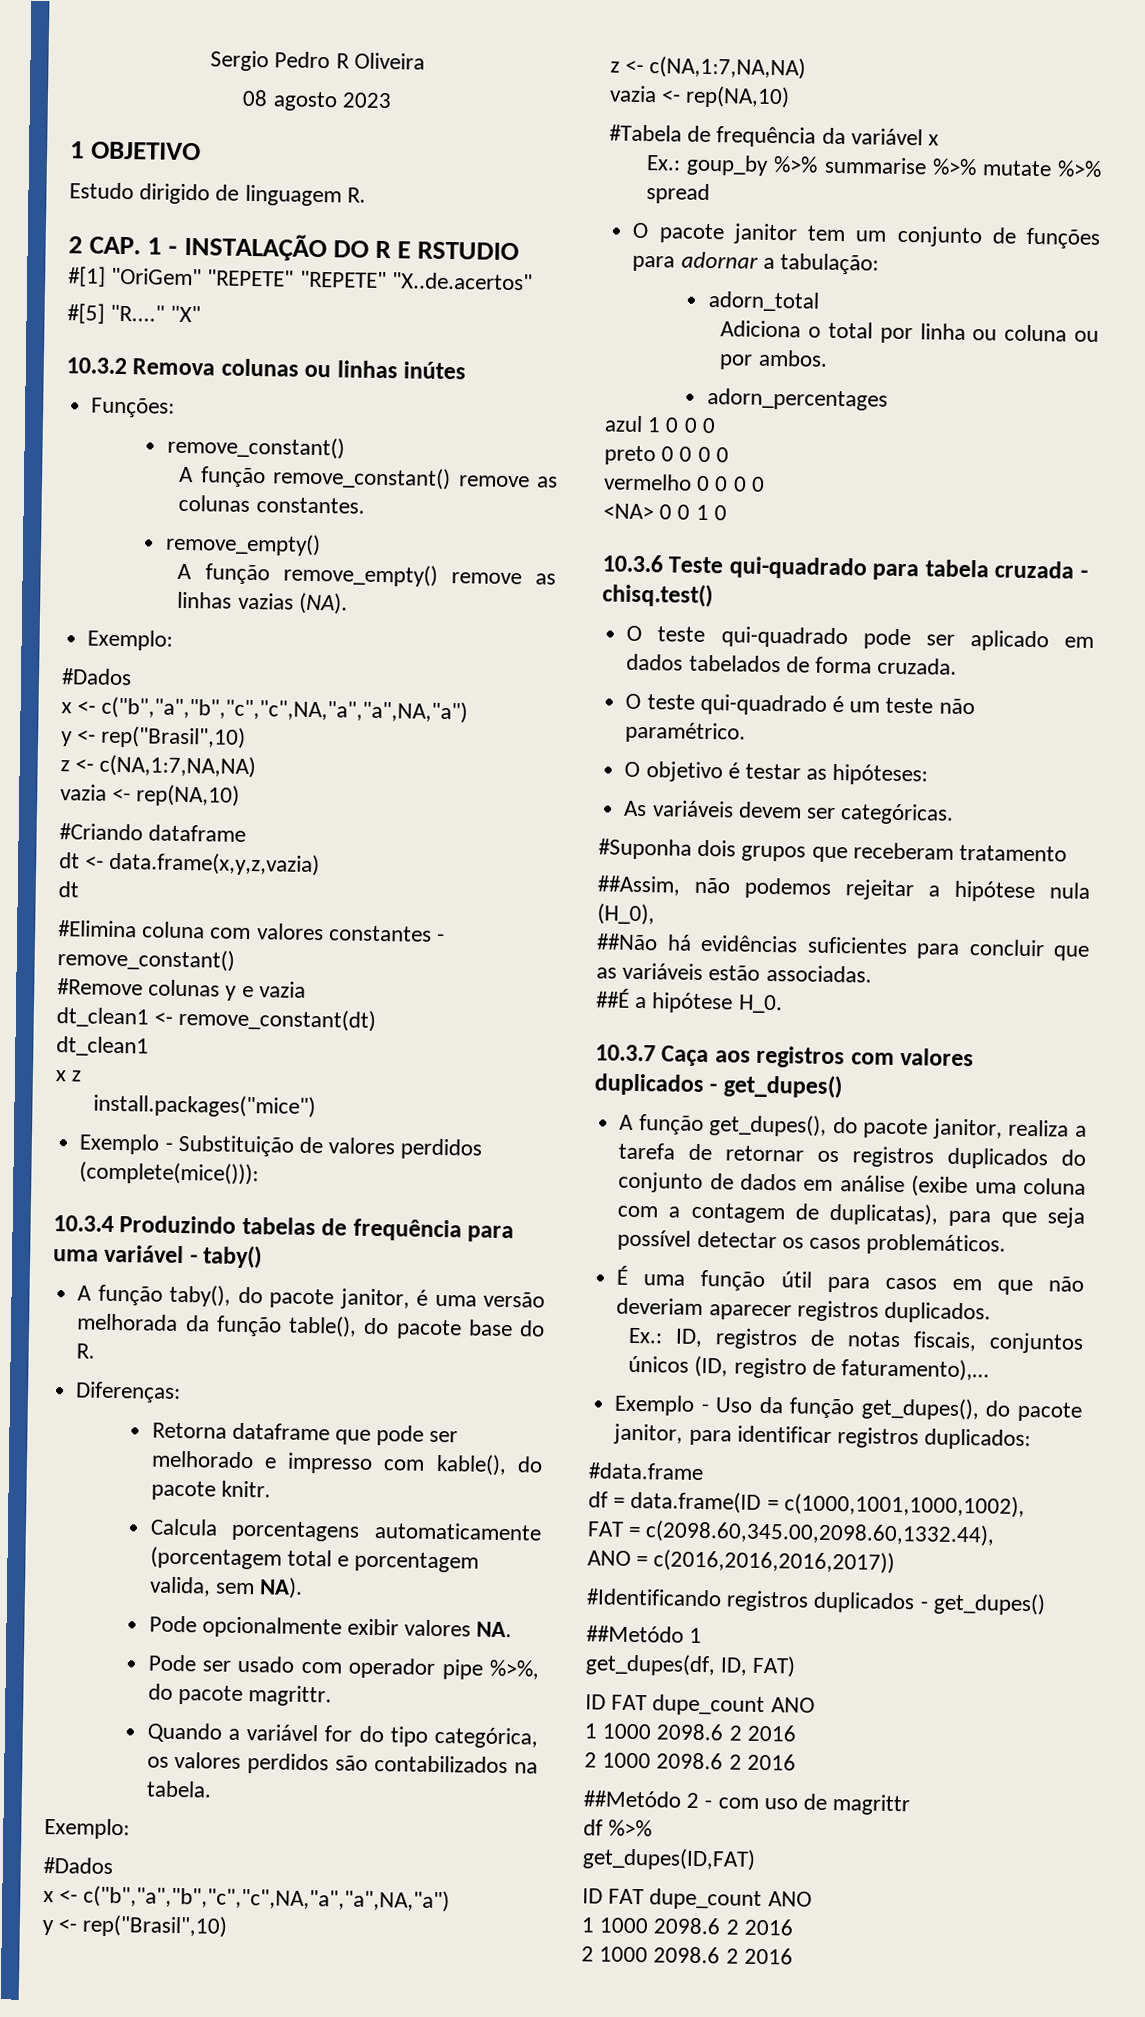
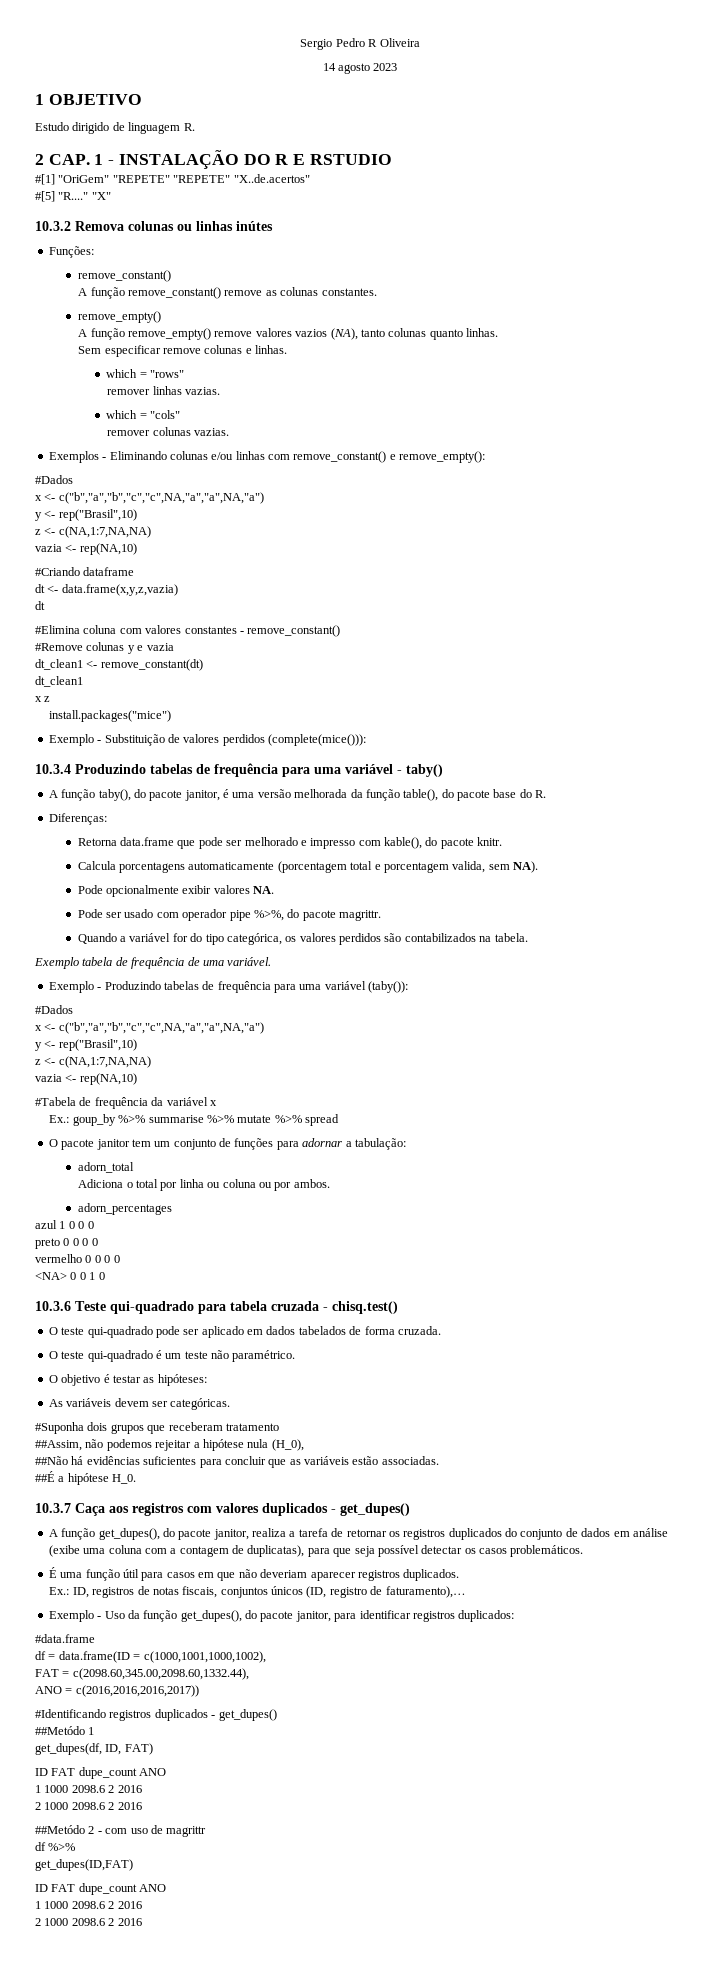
- 08 agosto 2023
+ 14 agosto 2023
- A função remove_empty() remove as linhas vazias (NA).
- Exemplo:
+ A função remove_empty() remove valores vazios (NA), tanto colunas quanto linhas.
+ Sem especificar remove colunas e linhas.
+ which = "rows"
+ remover linhas vazias.
+ which = "cols"
+ remover colunas vazias.
+ Exemplos - Eliminando colunas e/ou linhas com remove_constant() e remove_empty():
- Retorna dataframe que pode ser melhorado e impresso com kable(), do pacote knitr.
+ Retorna data.frame que pode ser melhorado e impresso com kable(), do pacote knitr.
  Quando a variável for do tipo categórica, os valores perdidos são contabilizados na tabela.
- Exemplo:
+ Exemplo tabela de frequência de uma variável.
+ Exemplo - Produzindo tabelas de frequência para uma variável (taby()):

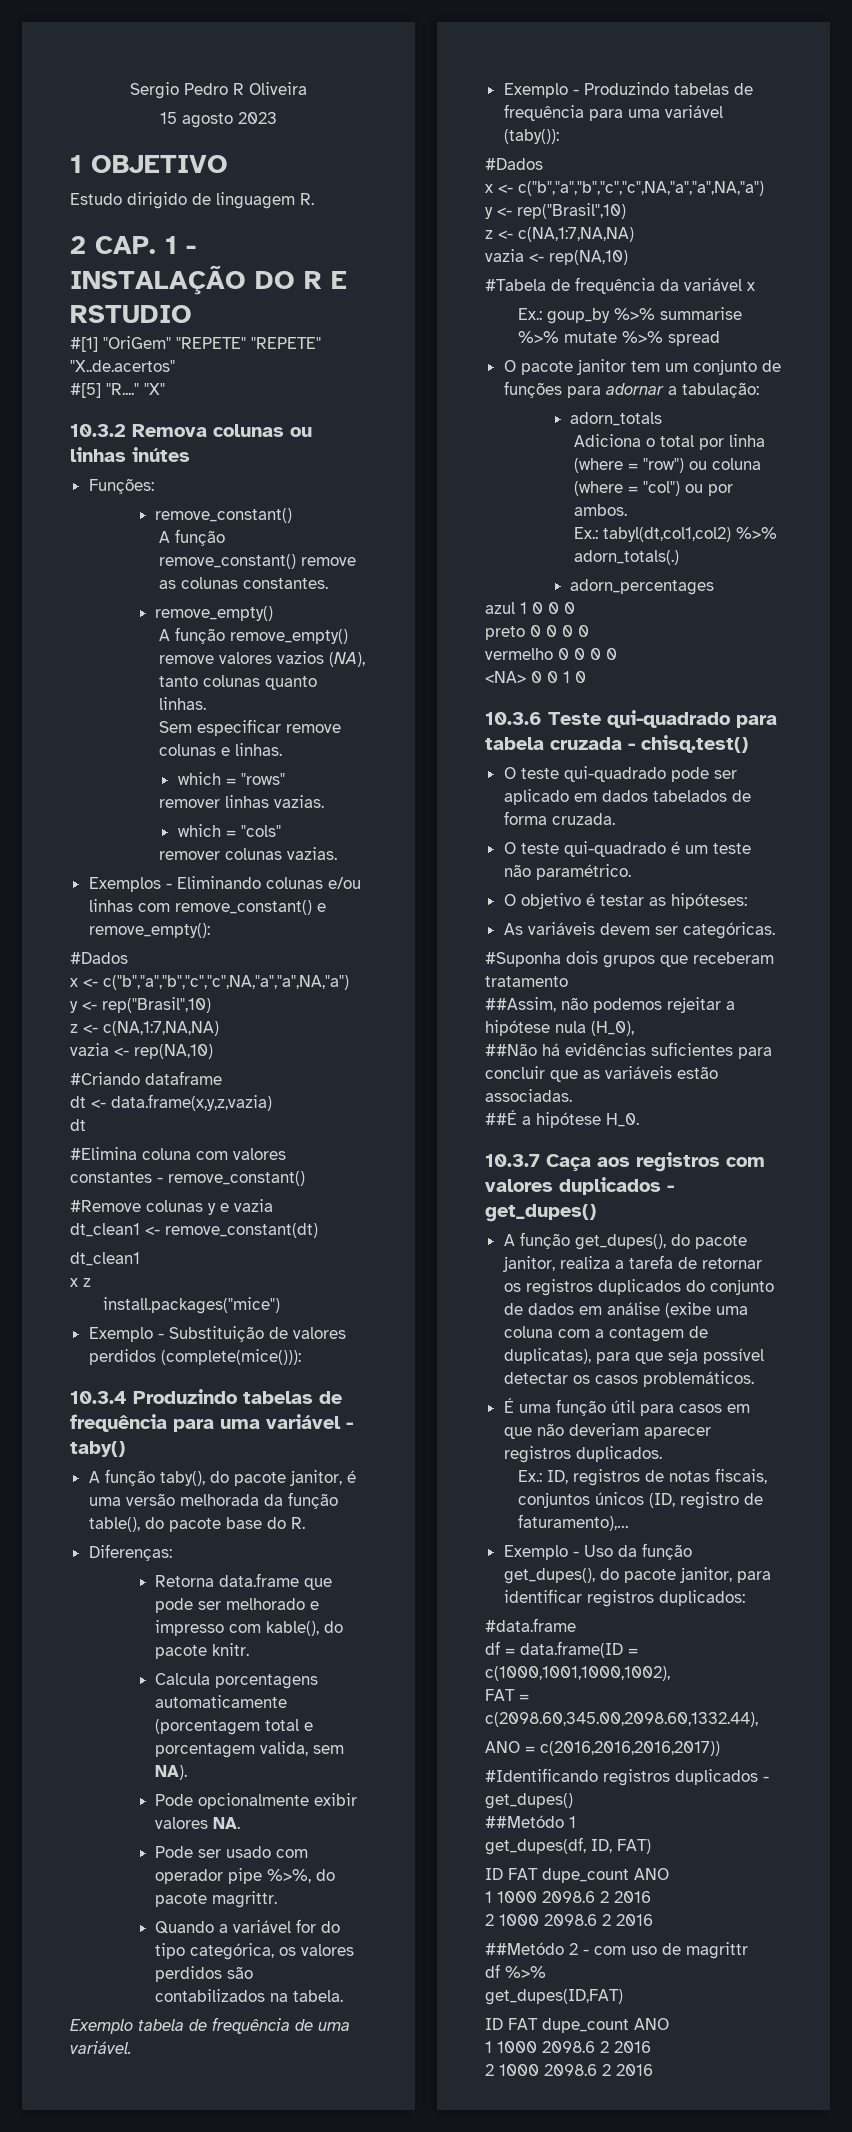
- 14 agosto 2023
+ 15 agosto 2023
- adorn_total
+ adorn_totals
- Adiciona o total por linha ou coluna ou por ambos.
+ Adiciona o total por linha (where = "row") ou coluna (where = "col") ou por ambos.
+ Ex.: tabyl(dt,col1,col2) %>% adorn_totals(.)

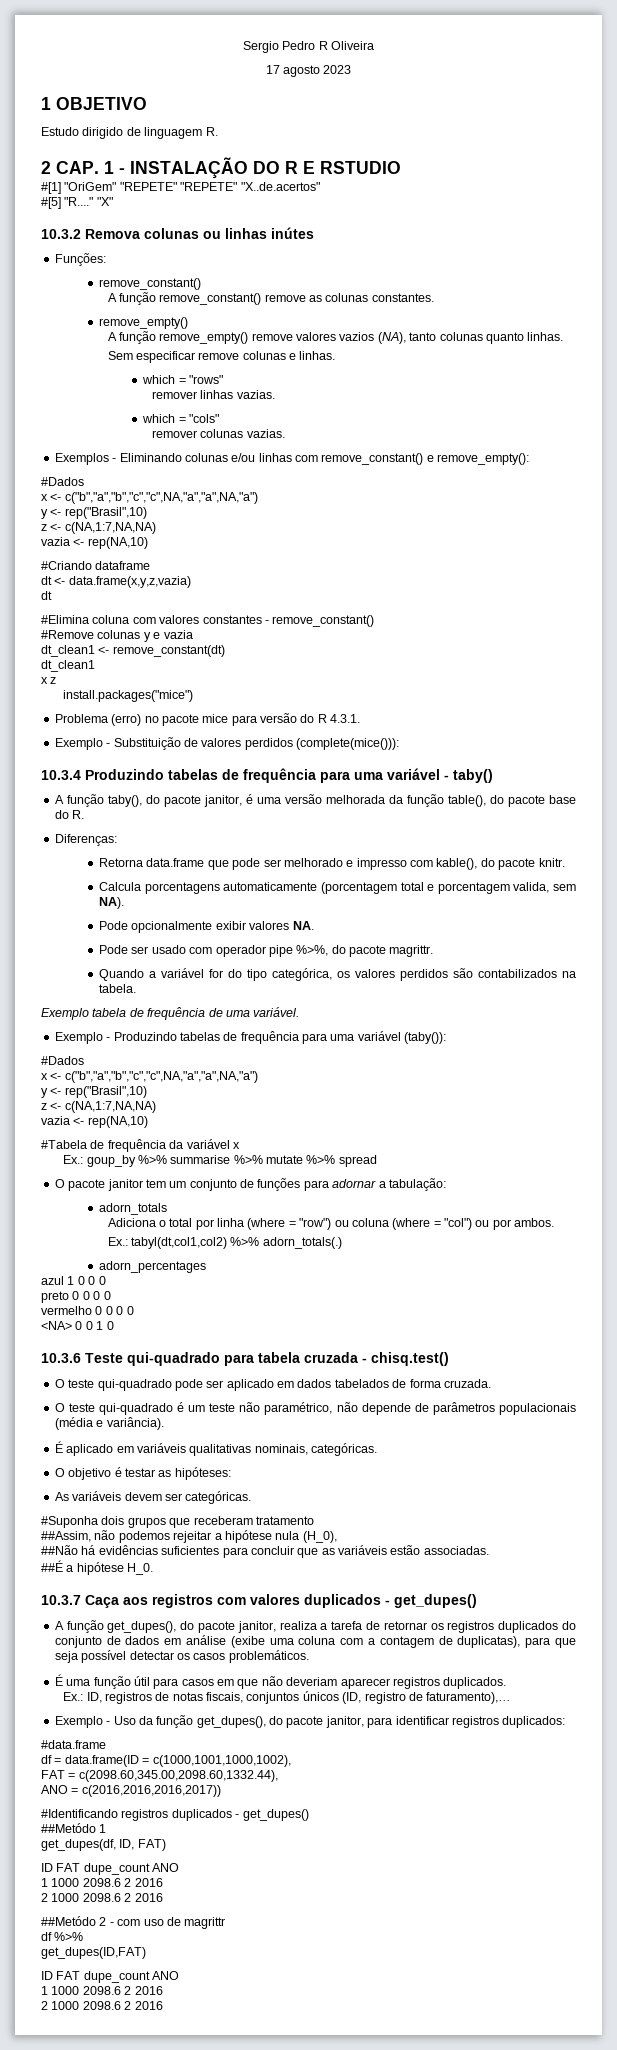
- 15 agosto 2023
+ 17 agosto 2023
+ Problema (erro) no pacote mice para versão do R 4.3.1.
- O teste qui-quadrado é um teste não paramétrico.
+ O teste qui-quadrado é um teste não paramétrico, não depende de parâmetros populacionais (média e variância).
+ É aplicado em variáveis qualitativas nominais, categóricas.

